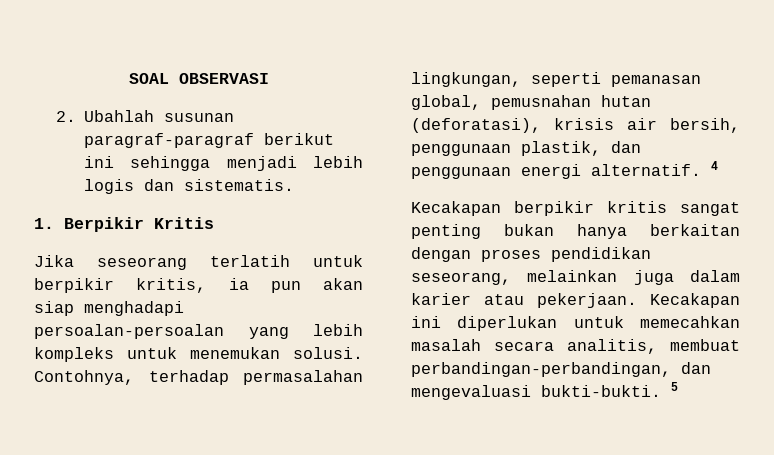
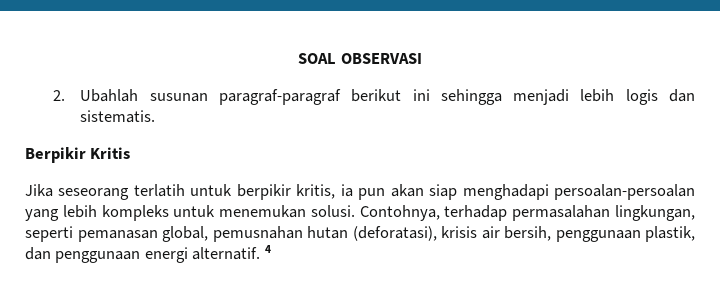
- 1. Berpikir Kritis
+ Berpikir Kritis
- Kecakapan berpikir kritis sangat penting bukan hanya berkaitan dengan proses pendidikan seseorang, melainkan juga dalam karier atau pekerjaan. Kecakapan ini diperlukan untuk memecahkan masalah secara analitis, membuat perbandingan-perbandingan, dan mengevaluasi bukti-bukti. 5

